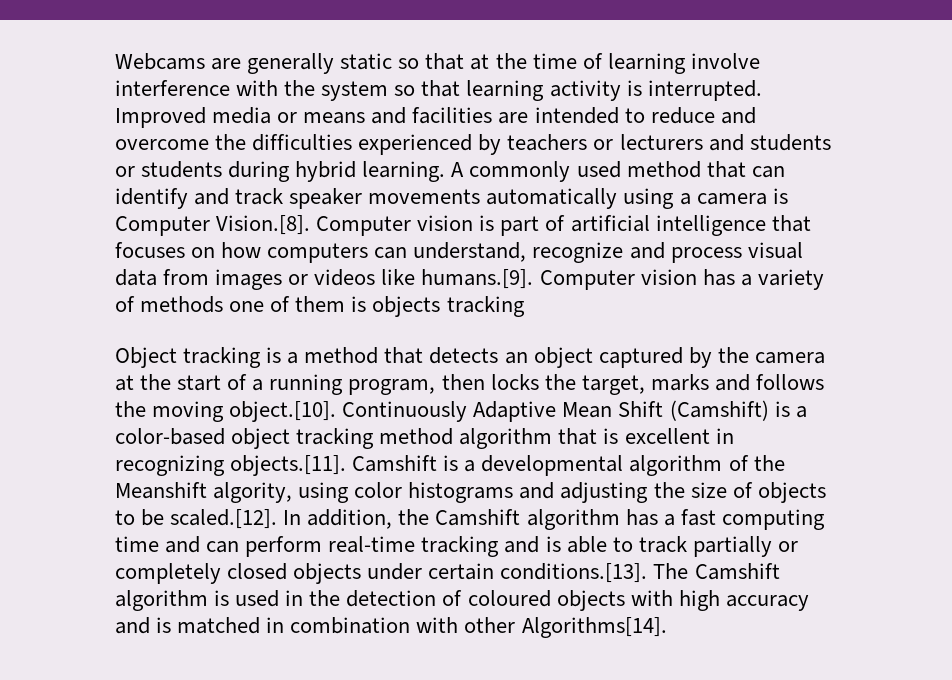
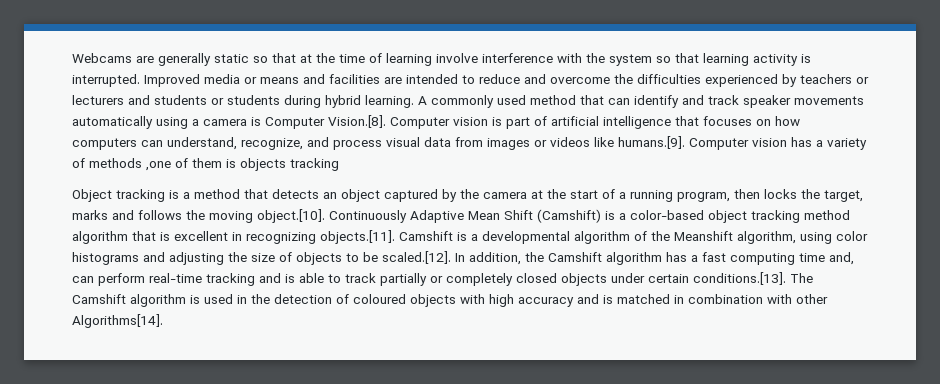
- A commonly used method that can identify and track speaker movements automatically using a camera is Computer Vision.[8]. Computer vision is part of artificial intelligence that focuses on how computers can understand, recognize and process visual data from images or videos like humans.[9]. Computer vision has a variety of methods one of them is objects tracking
+ A commonly used method that can identify and track speaker movements automatically using a camera is Computer Vision.[8]. Computer vision is part of artificial intelligence that focuses on how computers can understand, recognize, and process visual data from images or videos like humans.[9]. Computer vision has a variety of methods ,one of them is objects tracking
- Object tracking is a method that detects an object captured by the camera at the start of a running program, then locks the target, marks and follows the moving object.[10]. Continuously Adaptive Mean Shift (Camshift) is a color-based object tracking method algorithm that is excellent in recognizing objects.[11]. Camshift is a developmental algorithm of the Meanshift algority, using color histograms and adjusting the size of objects to be scaled.[12]. In addition, the Camshift algorithm has a fast computing time and can perform real-time tracking and is able to track partially or completely closed objects under certain conditions.[13]. The Camshift algorithm is used in the detection of coloured objects with high accuracy and is matched in combination with other Algorithms[14].
+ Object tracking is a method that detects an object captured by the camera at the start of a running program, then locks the target, marks and follows the moving object.[10]. Continuously Adaptive Mean Shift (Camshift) is a color-based object tracking method algorithm that is excellent in recognizing objects.[11]. Camshift is a developmental algorithm of the Meanshift algorithm, using color histograms and adjusting the size of objects to be scaled.[12]. In addition, the Camshift algorithm has a fast computing time and, can perform real-time tracking and is able to track partially or completely closed objects under certain conditions.[13]. The Camshift algorithm is used in the detection of coloured objects with high accuracy and is matched in combination with other Algorithms[14].

